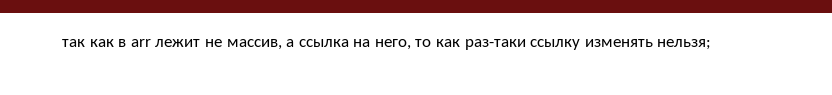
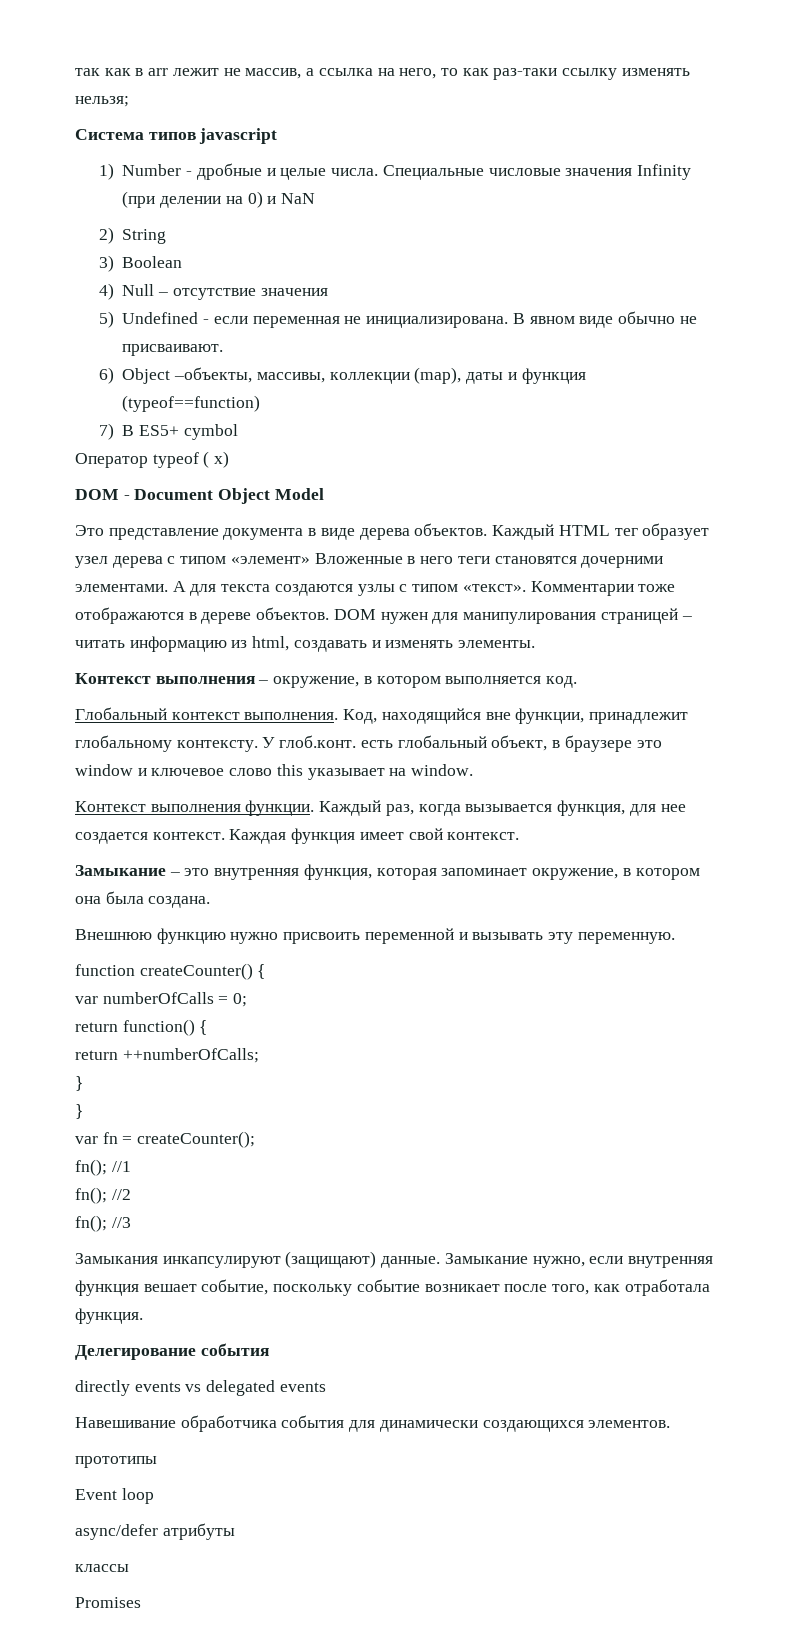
+ Система типов javascript
+ 1) Number - дробные и целые числа. Специальные числовые значения Infinity (при делении на 0) и NaN
+ 2) String
+ 3) Boolean
+ 4) Null – отсутствие значения
+ 5) Undefined - если переменная не инициализирована. В явном виде обычно не присваивают.
+ 6) Object –объекты, массивы, коллекции (map), даты и функция (typeof==function)
+ 7) В ES5+ cymbol
+ Оператор typeof ( x)
+ DOM - Document Object Model
+ Это представление документа в виде дерева объектов. Каждый HTML тег образует узел дерева с типом «элемент» Вложенные в него теги становятся дочерними элементами. А для текста создаются узлы с типом «текст». Комментарии тоже отображаются в дереве объектов. DOM нужен для манипулирования страницей – читать информацию из html, создавать и изменять элементы.
+ Контекст выполнения – окружение, в котором выполняется код.
+ Глобальный контекст выполнения. Код, находящийся вне функции, принадлежит глобальному контексту. У глоб.конт. есть глобальный объект, в браузере это window и ключевое слово this указывает на window.
+ Контекст выполнения функции. Каждый раз, когда вызывается функция, для нее создается контекст. Каждая функция имеет свой контекст.
+ Замыкание – это внутренняя функция, которая запоминает окружение, в котором она была создана.
+ Внешнюю функцию нужно присвоить переменной и вызывать эту переменную.
+ function createCounter() {
+ var numberOfCalls = 0;
+ return function() {
+ return ++numberOfCalls;
+ }
+ }
+ var fn = createCounter();
+ fn(); //1
+ fn(); //2
+ fn(); //3
+ Замыкания инкапсулируют (защищают) данные. Замыкание нужно, если внутренняя функция вешает событие, поскольку событие возникает после того, как отработала функция.
+ Делегирование события
+ directly events vs delegated events
+ Навешивание обработчика события для динамически создающихся элементов.
+ прототипы
+ Event loop
+ async/defer атрибуты
+ классы
+ Promises

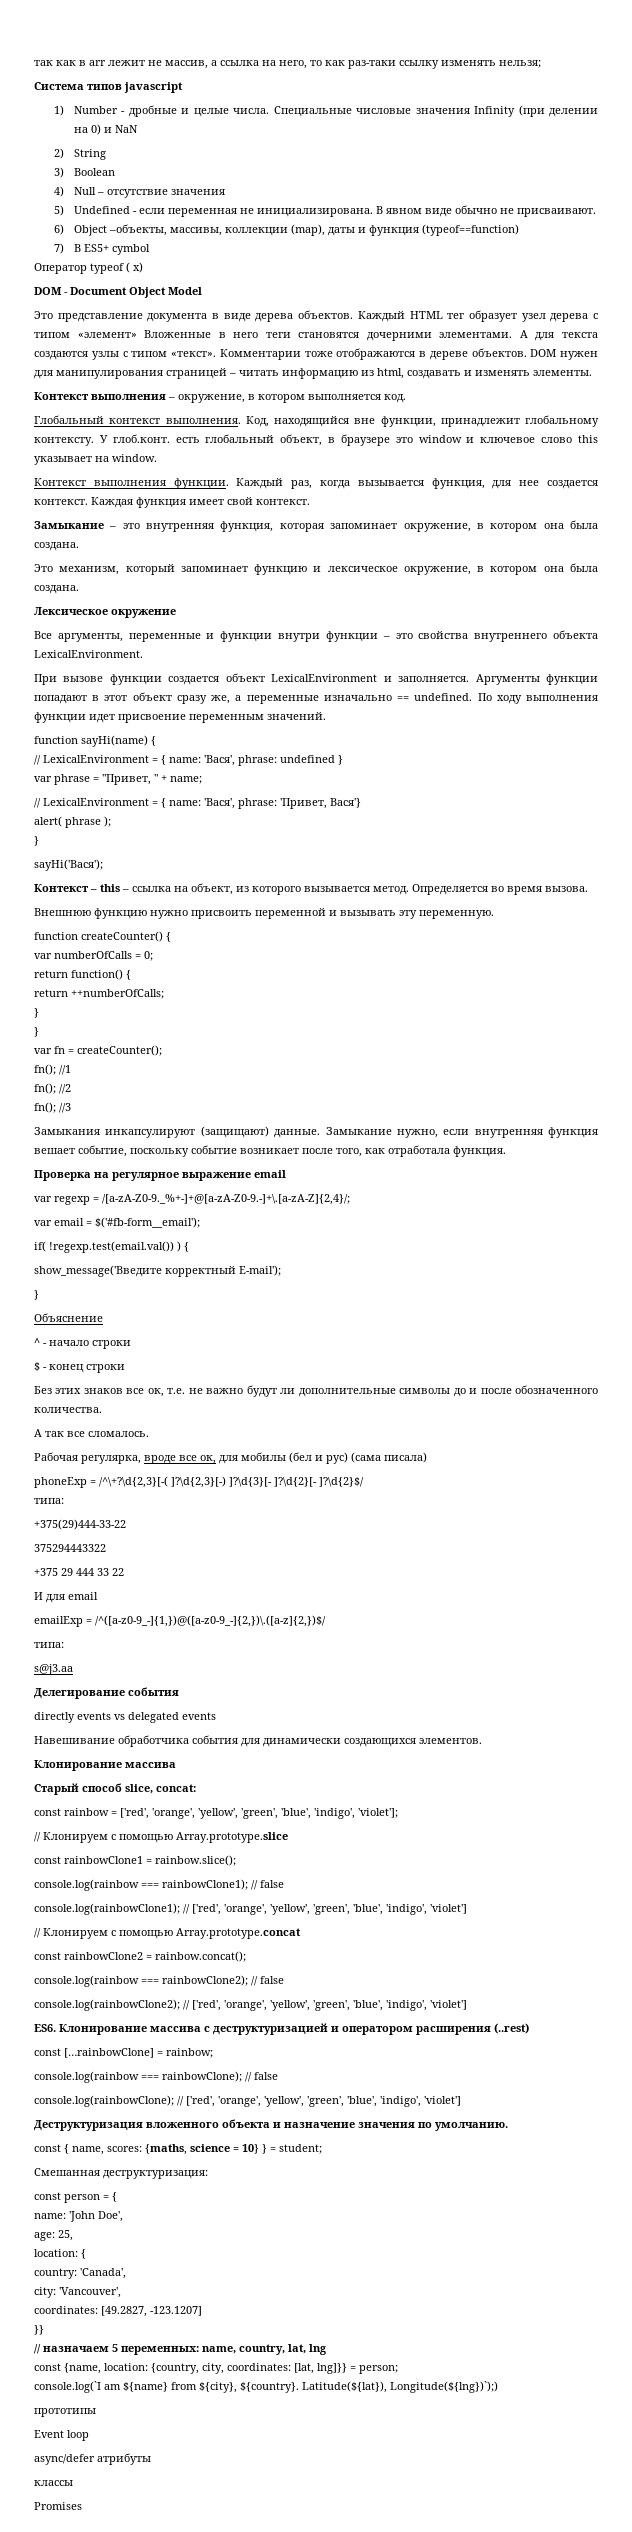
+ Это механизм, который запоминает функцию и лексическое окружение, в котором она была создана.
+ Лексическое окружение
+ Все аргументы, переменные и функции внутри функции – это свойства внутреннего объекта LexicalEnvironment.
+ При вызове функции создается объект LexicalEnvironment и заполняется. Аргументы функции попадают в этот объект сразу же, а переменные изначально == undefined. По ходу выполнения функции идет присвоение переменным значений.
+ function sayHi(name) {
+ // LexicalEnvironment = { name: 'Вася', phrase: undefined }
+ var phrase = "Привет, " + name;
+ // LexicalEnvironment = { name: 'Вася', phrase: 'Привет, Вася'}
+ alert( phrase );
+ }
+ sayHi('Вася');
+ Контекст – this – ссылка на объект, из которого вызывается метод. Определяется во время вызова.
+ Проверка на регулярное выражение email
+ var regexp = /[a-zA-Z0-9._%+-]+@[a-zA-Z0-9.-]+\.[a-zA-Z]{2,4}/;
+ var email = $('#fb-form__email');
+ if( !regexp.test(email.val()) ) {
+ show_message('Введите корректный E-mail');
+ }
+ Объяснение
+ ^ - начало строки
+ $ - конец строки
+ Без этих знаков все ок, т.е. не важно будут ли дополнительные символы до и после обозначенного количества.
+ А так все сломалось.
+ Рабочая регулярка, вроде все ок, для мобилы (бел и рус) (сама писала)
+ phoneExp = /^\+?\d{2,3}[-( ]?\d{2,3}[-) ]?\d{3}[- ]?\d{2}[- ]?\d{2}$/
+ типа:
+ +375(29)444-33-22
+ 375294443322
+ +375 29 444 33 22
+ И для email
+ emailExp = /^([a-z0-9_-]{1,})@([a-z0-9_-]{2,})\.([a-z]{2,})$/
+ типа:
+ s@j3.aa
  Навешивание обработчика события для динамически создающихся элементов.
+ Клонирование массива
+ Старый способ slice, concat:
+ const rainbow = ['red', 'orange', 'yellow', 'green', 'blue', 'indigo', 'violet'];
+ // Клонируем с помощью Array.prototype.slice
+ const rainbowClone1 = rainbow.slice();
+ console.log(rainbow === rainbowClone1); // false
+ console.log(rainbowClone1); // ['red', 'orange', 'yellow', 'green', 'blue', 'indigo', 'violet']
+ // Клонируем с помощью Array.prototype.concat
+ const rainbowClone2 = rainbow.concat();
+ console.log(rainbow === rainbowClone2); // false
+ console.log(rainbowClone2); // ['red', 'orange', 'yellow', 'green', 'blue', 'indigo', 'violet']
+ ES6. Клонирование массива с деструктуризацией и оператором расширения (..rest)
+ const […rainbowClone] = rainbow;
+ console.log(rainbow === rainbowClone); // false
+ console.log(rainbowClone); // ['red', 'orange', 'yellow', 'green', 'blue', 'indigo', 'violet']
+ Деструктуризация вложенного объекта и назначение значения по умолчанию.
+ const { name, scores: {maths, science = 10} } = student;
+ Смешанная деструктуризация:
+ const person = {
+ name: 'John Doe',
+ age: 25,
+ location: {
+ country: 'Canada',
+ city: 'Vancouver',
+ coordinates: [49.2827, -123.1207]
+ }}
+ // назначаем 5 переменных: name, country, lat, lng
+ const {name, location: {country, city, coordinates: [lat, lng]}} = person;
+ console.log(`I am ${name} from ${city}, ${country}. Latitude(${lat}), Longitude(${lng})`);)

